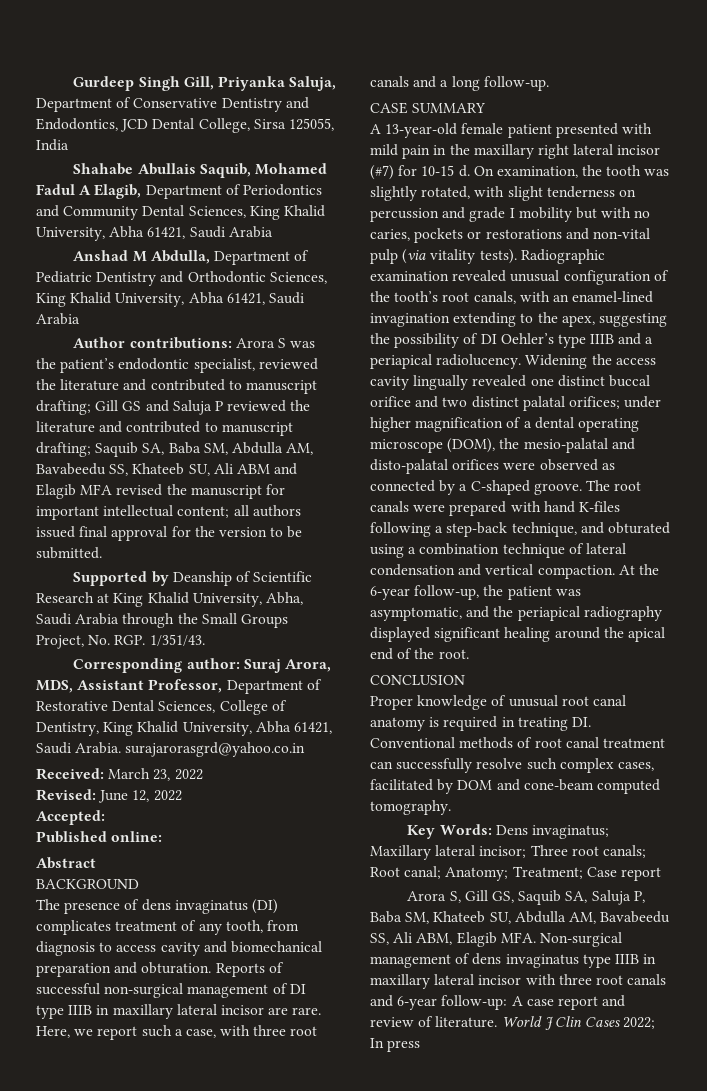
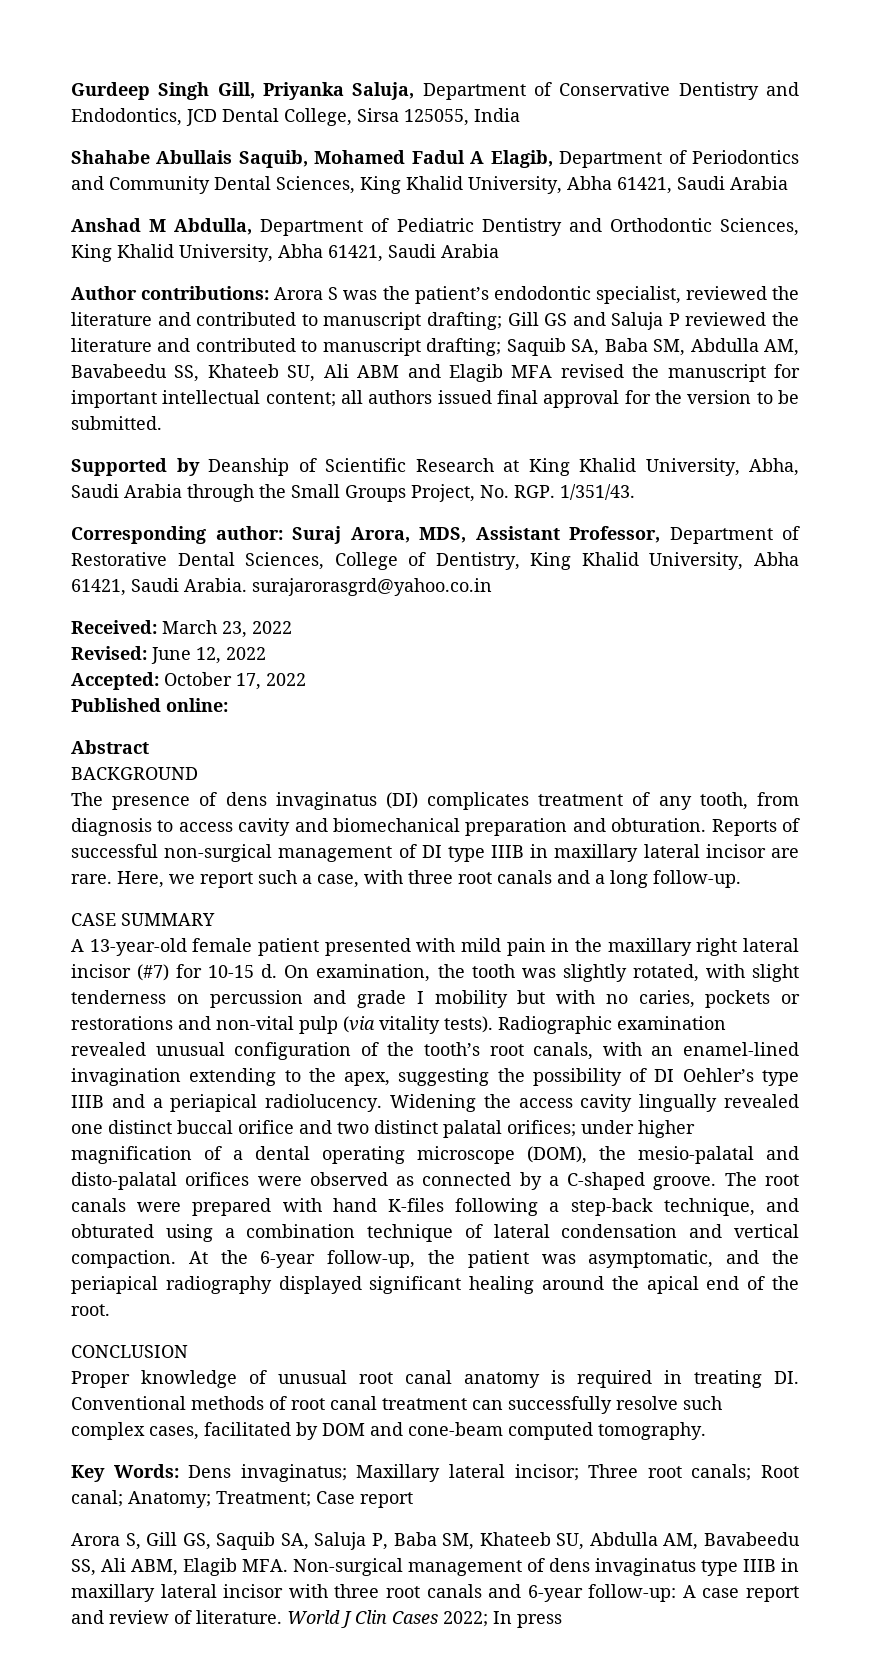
- Accepted:
+ Accepted: October 17, 2022

